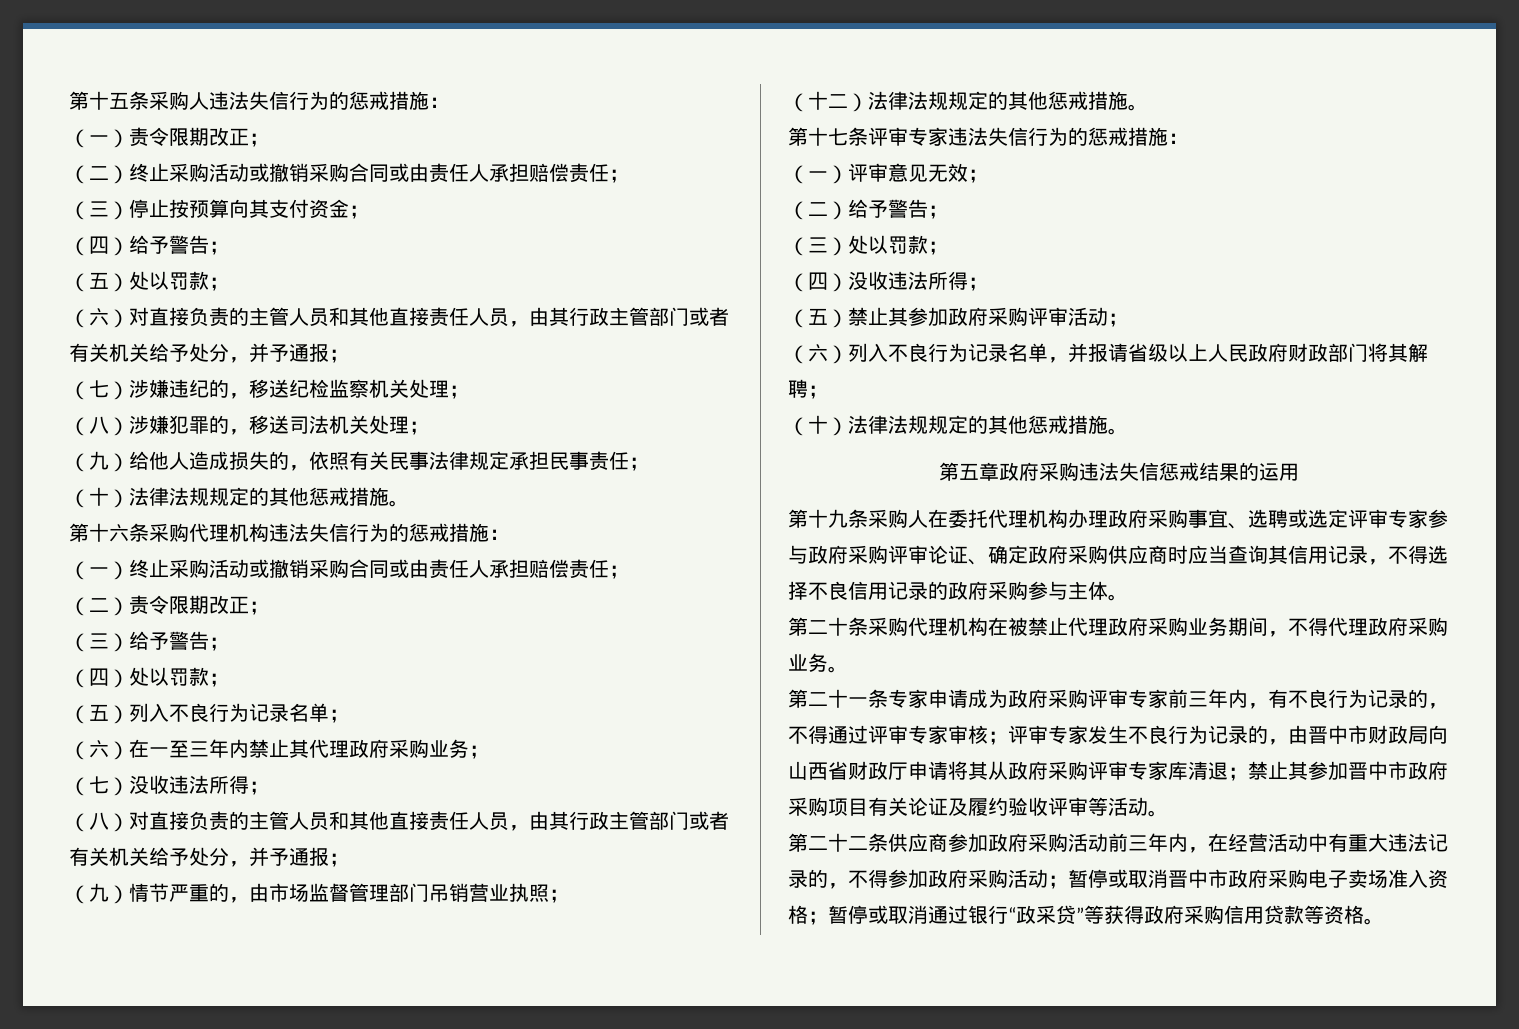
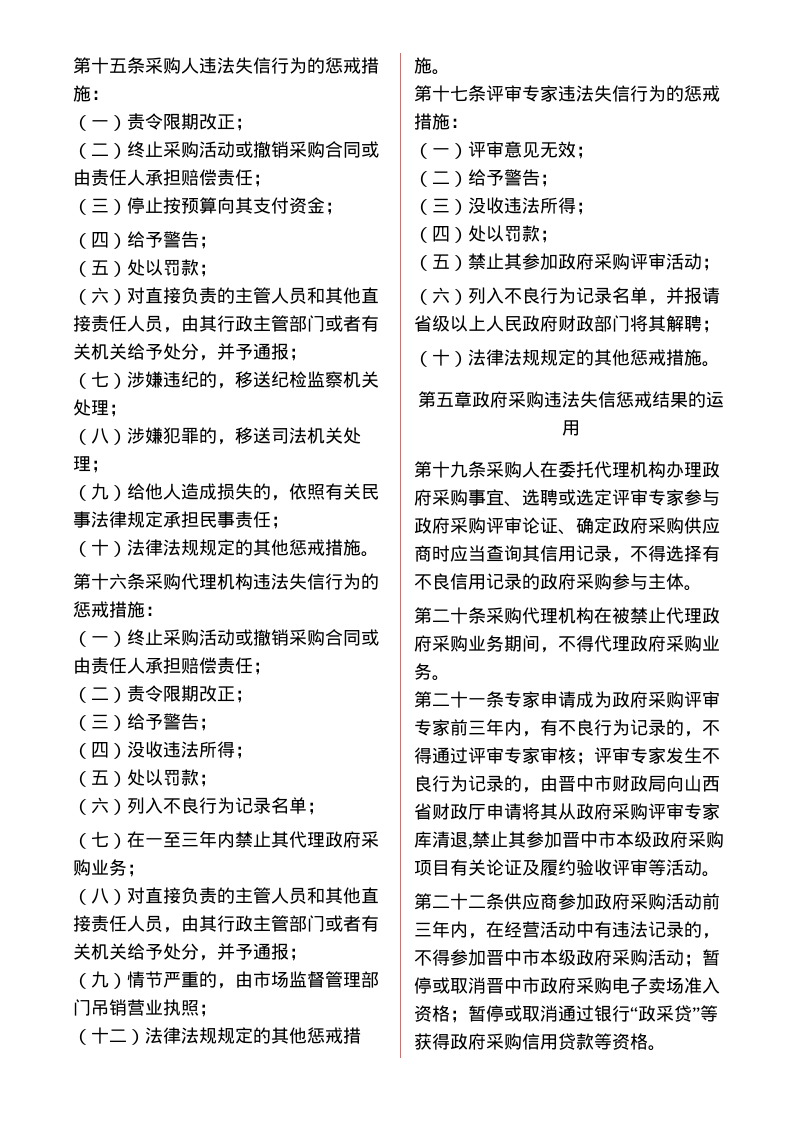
- （四）处以罚款；
- （五）列入不良行为记录名单；
+ （四）没收违法所得；
+ （五）处以罚款；
+ （六）列入不良行为记录名单；
- （六）在一至三年内禁止其代理政府采购业务；
+ （七）在一至三年内禁止其代理政府采购业务；
- （七）没收违法所得；
- （三）处以罚款；
- （四）没收违法所得；
+ （三）没收违法所得；
+ （四）处以罚款；
- 第十九条采购人在委托代理机构办理政府采购事宜、选聘或选定评审专家参与政府采购评审论证、确定政府采购供应商时应当查询其信用记录，不得选择不良信用记录的政府采购参与主体。
+ 第十九条采购人在委托代理机构办理政府采购事宜、选聘或选定评审专家参与政府采购评审论证、确定政府采购供应商时应当查询其信用记录，不得选择有不良信用记录的政府采购参与主体。
- 第二十一条专家申请成为政府采购评审专家前三年内，有不良行为记录的，不得通过评审专家审核；评审专家发生不良行为记录的，由晋中市财政局向山西省财政厅申请将其从政府采购评审专家库清退；禁止其参加晋中市政府采购项目有关论证及履约验收评审等活动。
+ 第二十一条专家申请成为政府采购评审专家前三年内，有不良行为记录的，不得通过评审专家审核；评审专家发生不良行为记录的，由晋中市财政局向山西省财政厅申请将其从政府采购评审专家库清退,禁止其参加晋中市本级政府采购项目有关论证及履约验收评审等活动。
- 第二十二条供应商参加政府采购活动前三年内，在经营活动中有重大违法记录的，不得参加政府采购活动；暂停或取消晋中市政府采购电子卖场准入资格；暂停或取消通过银行“政采贷”等获得政府采购信用贷款等资格。
+ 第二十二条供应商参加政府采购活动前三年内，在经营活动中有违法记录的，不得参加晋中市本级政府采购活动；暂停或取消晋中市政府采购电子卖场准入资格；暂停或取消通过银行“政采贷”等获得政府采购信用贷款等资格。

